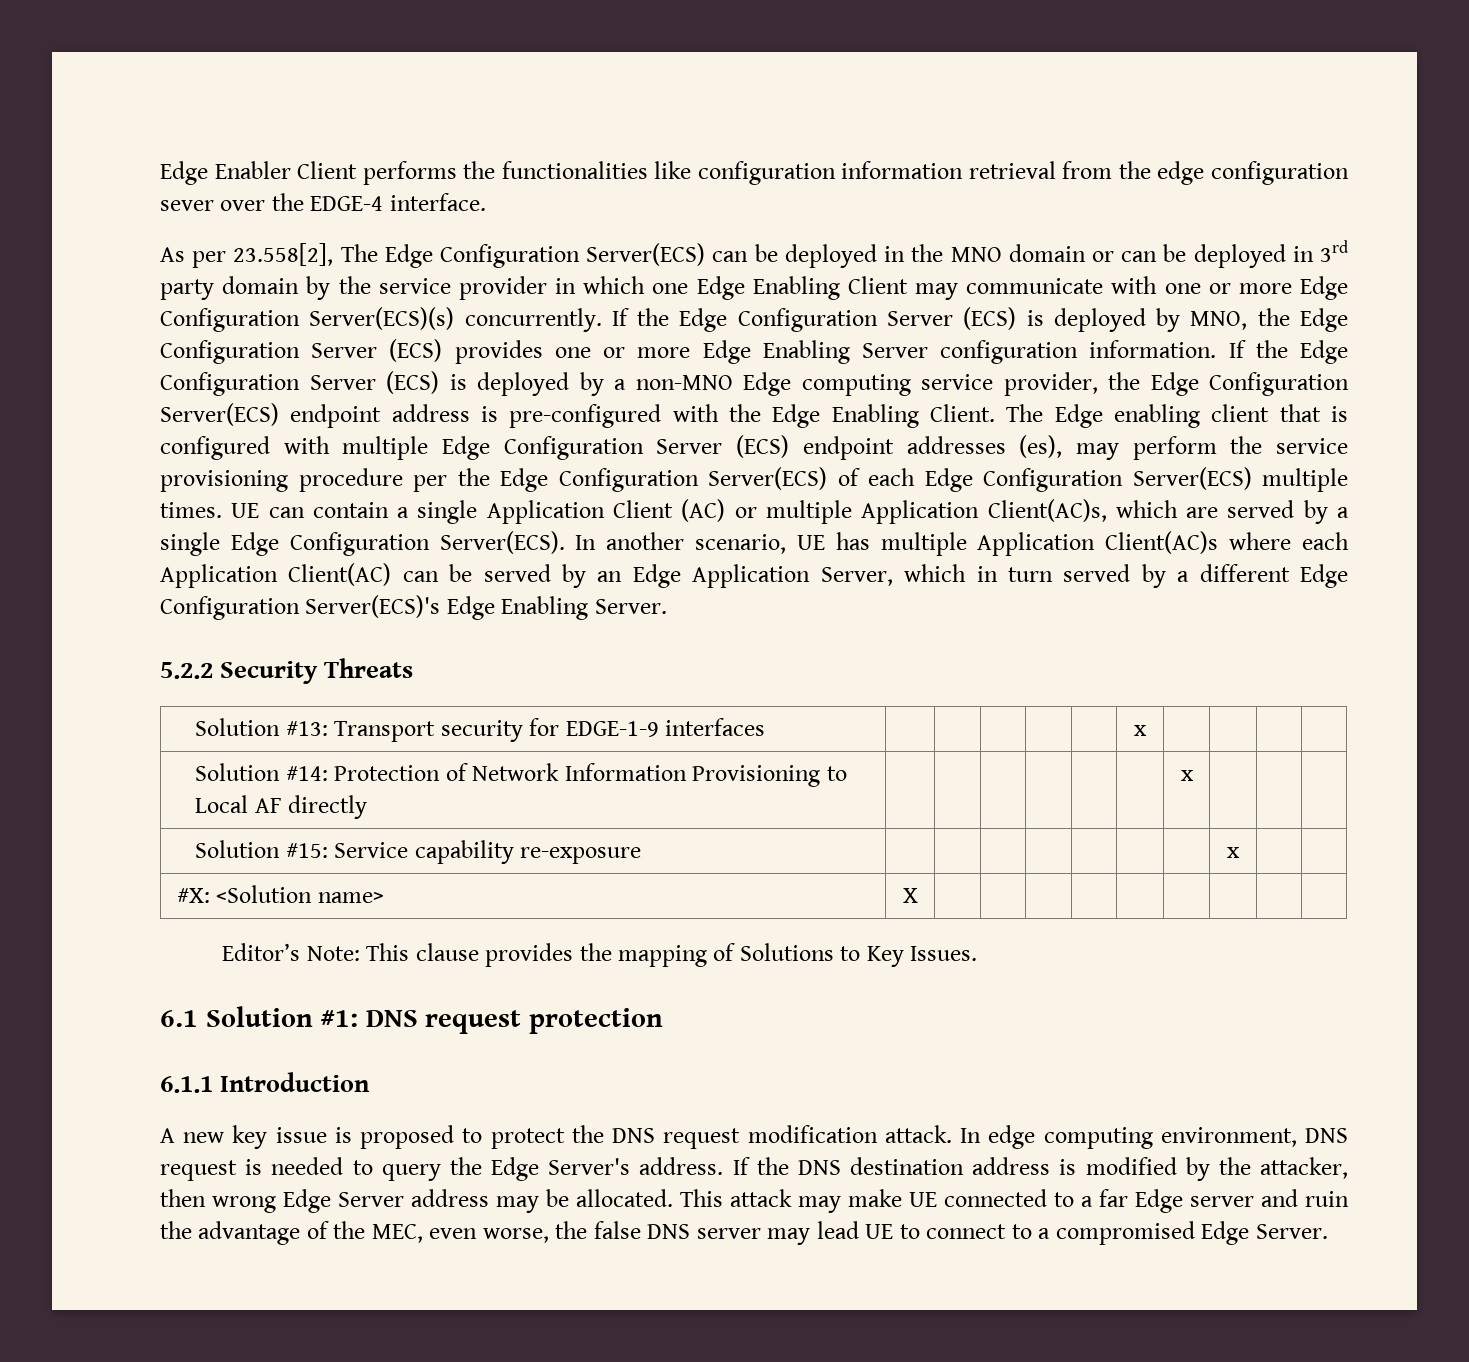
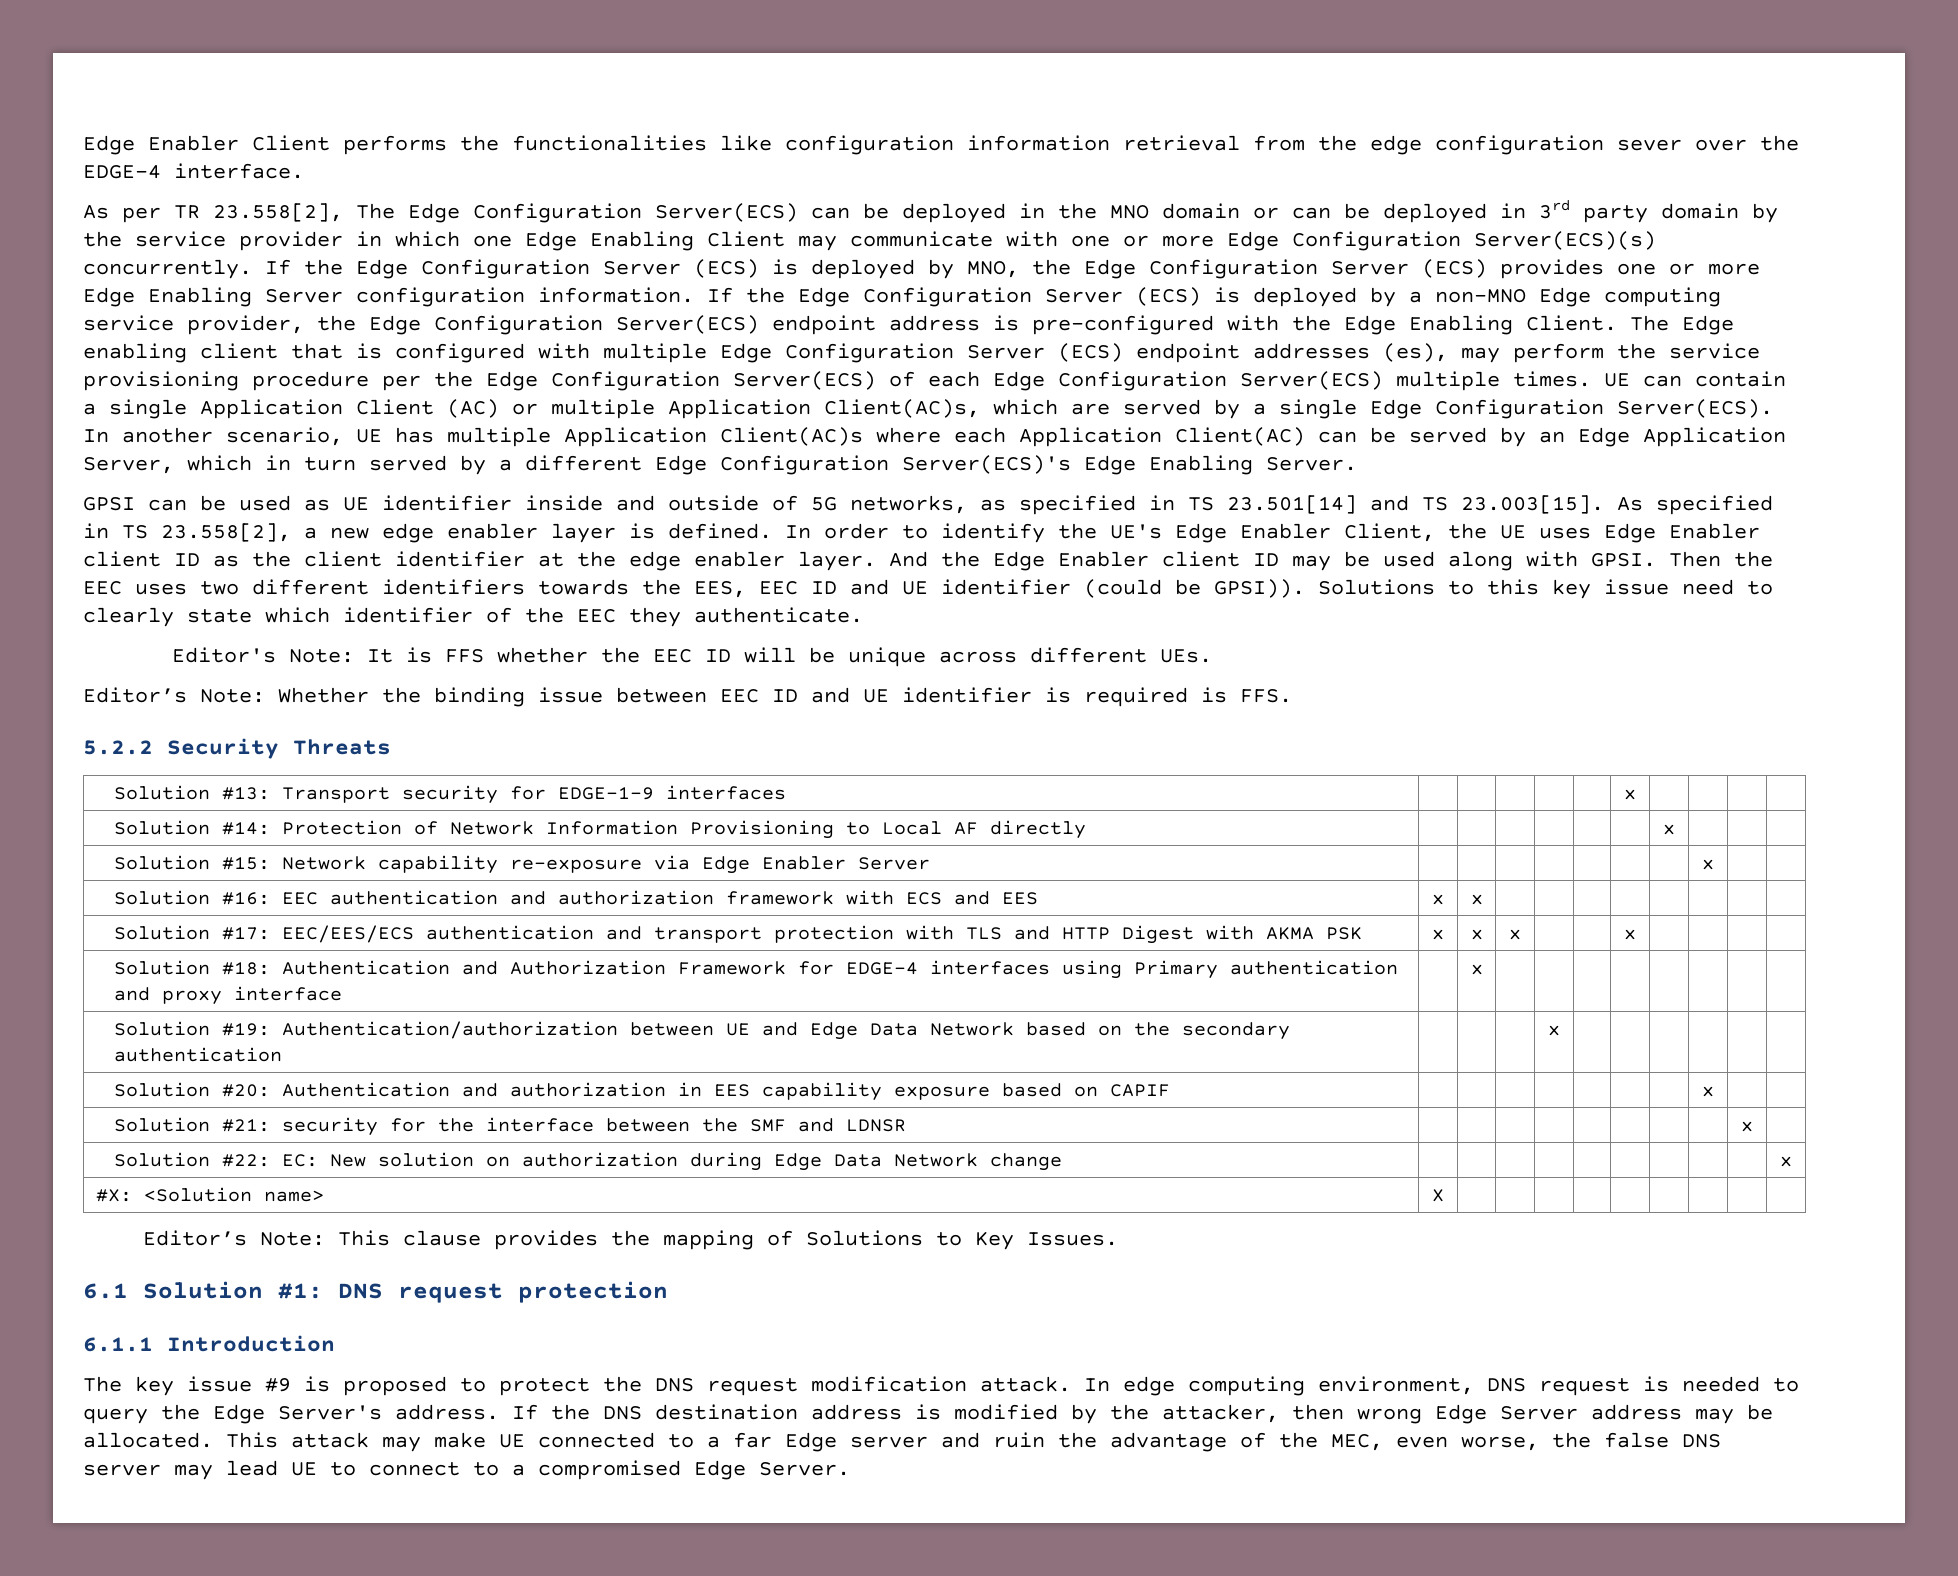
- As per 23.558[2], The Edge Configuration Server(ECS) can be deployed in the MNO domain or can be deployed in 3rd party domain by the service provider in which one Edge Enabling Client may communicate with one or more Edge Configuration Server(ECS)(s) concurrently.
+ As per TR 23.558[2], The Edge Configuration Server(ECS) can be deployed in the MNO domain or can be deployed in 3rd party domain by the service provider in which one Edge Enabling Client may communicate with one or more Edge Configuration Server(ECS)(s) concurrently.
+ GPSI can be used as UE identifier inside and outside of 5G networks, as specified in TS 23.501[14] and TS 23.003[15]. As specified in TS 23.558[2], a new edge enabler layer is defined. In order to identify the UE's Edge Enabler Client, the UE uses Edge Enabler client ID as the client identifier at the edge enabler layer. And the Edge Enabler client ID may be used along with GPSI. Then the EEC uses two different identifiers towards the EES, EEC ID and UE identifier (could be GPSI)). Solutions to this key issue need to clearly state which identifier of the EEC they authenticate.
+ Editor's Note: It is FFS whether the EEC ID will be unique across different UEs.
+ Editor’s Note: Whether the binding issue between EEC ID and UE identifier is required is FFS.
- Solution #15: Service capability re-exposure | | | | | | | | x | |
+ Solution #15: Network capability re-exposure via Edge Enabler Server | | | | | | | | x | |
+ Solution #16: EEC authentication and authorization framework with ECS and EES | x | x | | | | | | | |
+ Solution #17: EEC/EES/ECS authentication and transport protection with TLS and HTTP Digest with AKMA PSK | x | x | x | | | x | | | |
+ Solution #18: Authentication and Authorization Framework for EDGE-4 interfaces using Primary authentication and proxy interface | | x | | | | | | | |
+ Solution #19: Authentication/authorization between UE and Edge Data Network based on the secondary authentication | | | | x | | | | | |
+ Solution #20: Authentication and authorization in EES capability exposure based on CAPIF | | | | | | | | x | |
+ Solution #21: security for the interface between the SMF and LDNSR | | | | | | | | | x |
+ Solution #22: EC: New solution on authorization during Edge Data Network change | | | | | | | | | | x
- A new key issue is proposed to protect the DNS request modification attack.
+ The key issue #9 is proposed to protect the DNS request modification attack.

